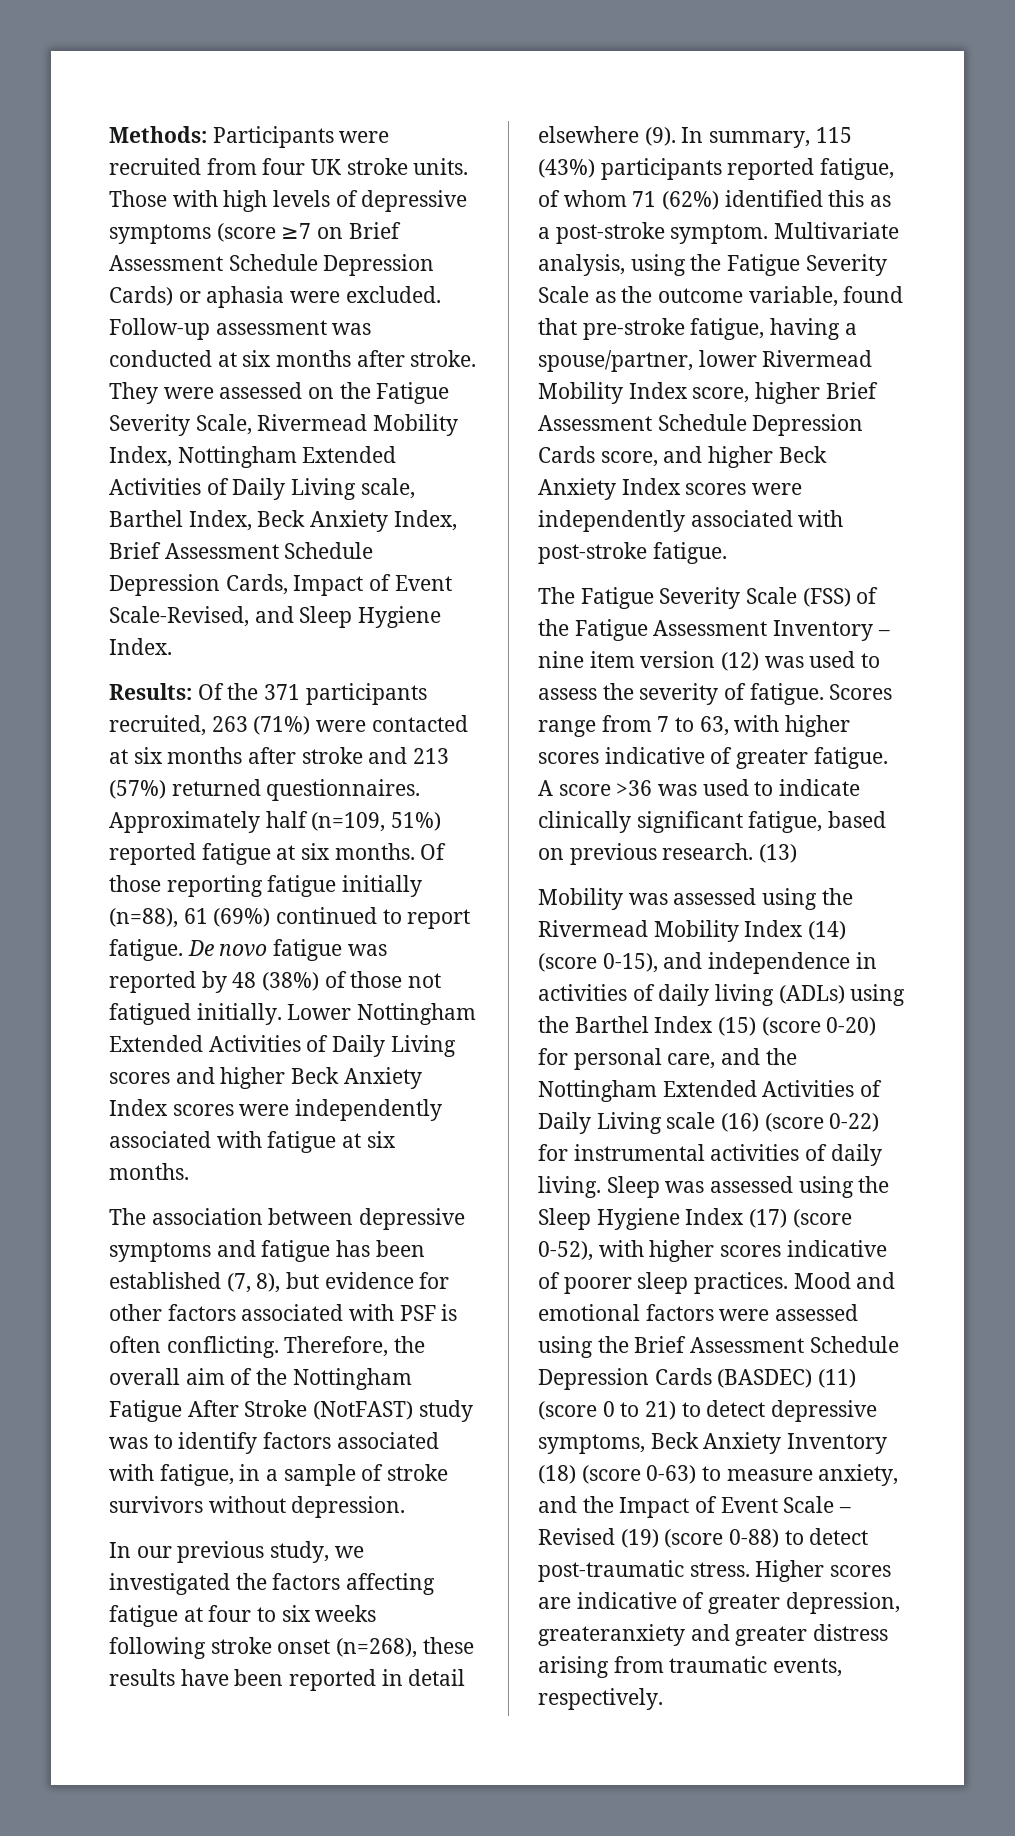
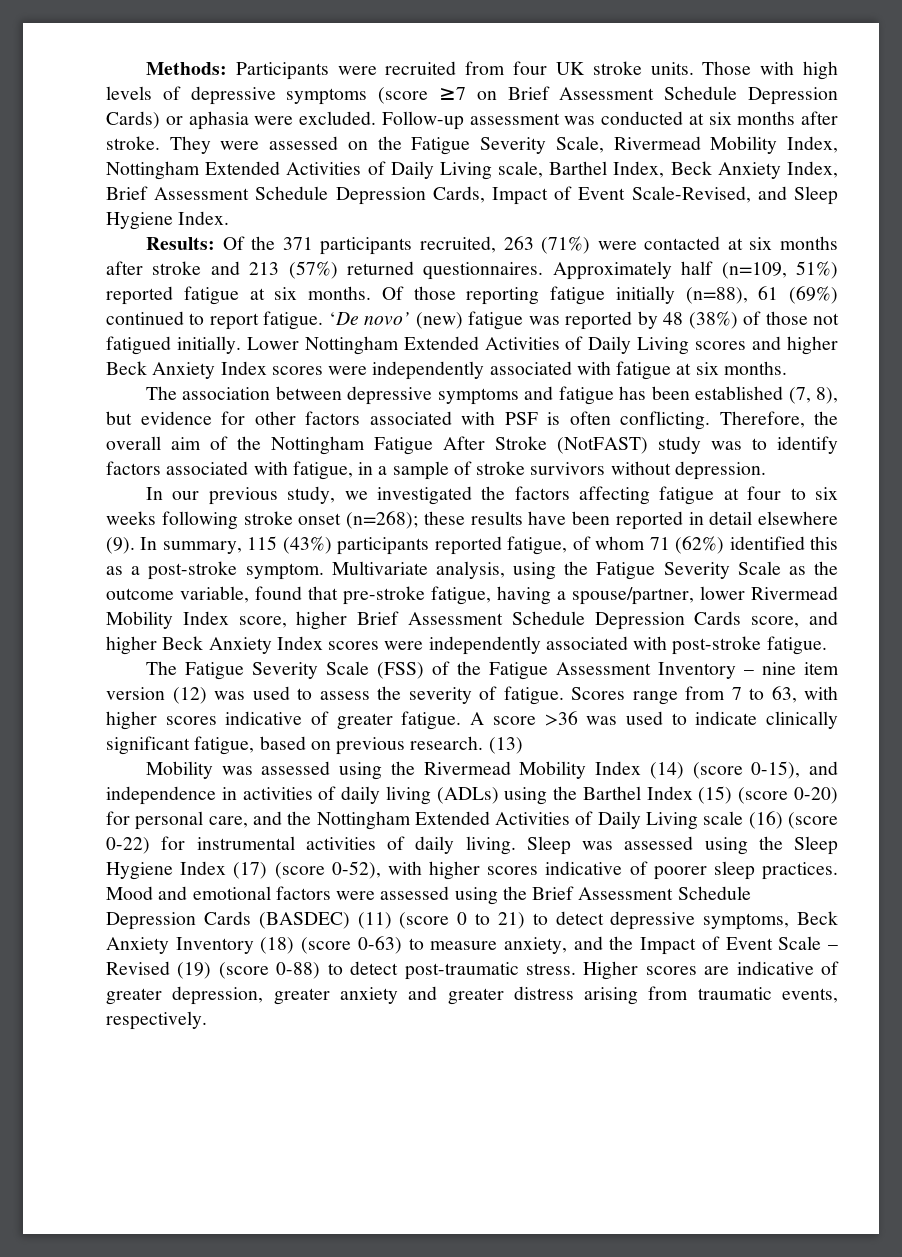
- De novo fatigue was reported by 48 (38%) of those not fatigued initially.
+ ‘De novo’ (new) fatigue was reported by 48 (38%) of those not fatigued initially.
- In our previous study, we investigated the factors affecting fatigue at four to six weeks following stroke onset (n=268), these results have been reported in detail elsewhere (9).
+ In our previous study, we investigated the factors affecting fatigue at four to six weeks following stroke onset (n=268); these results have been reported in detail elsewhere (9).
- Higher scores are indicative of greater depression, greateranxiety and greater distress arising from traumatic events, respectively.
+ Higher scores are indicative of greater depression, greater anxiety and greater distress arising from traumatic events, respectively.

